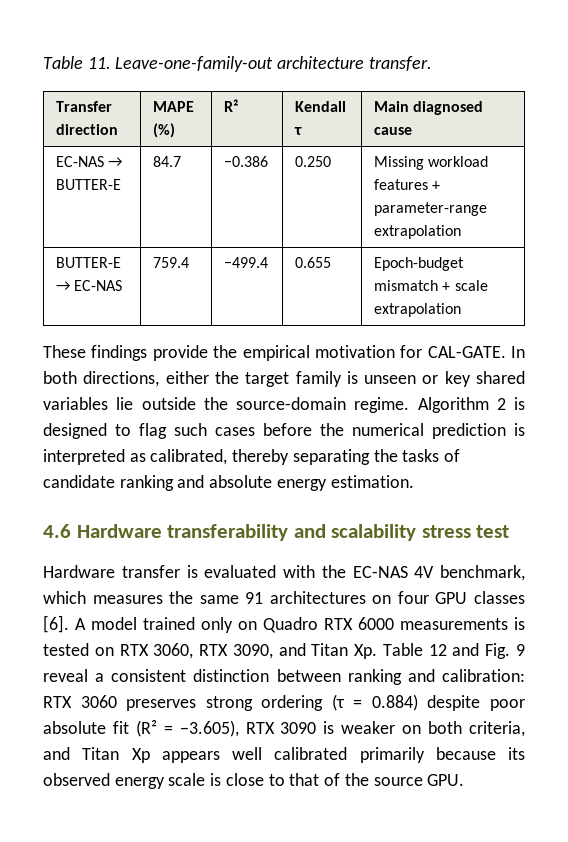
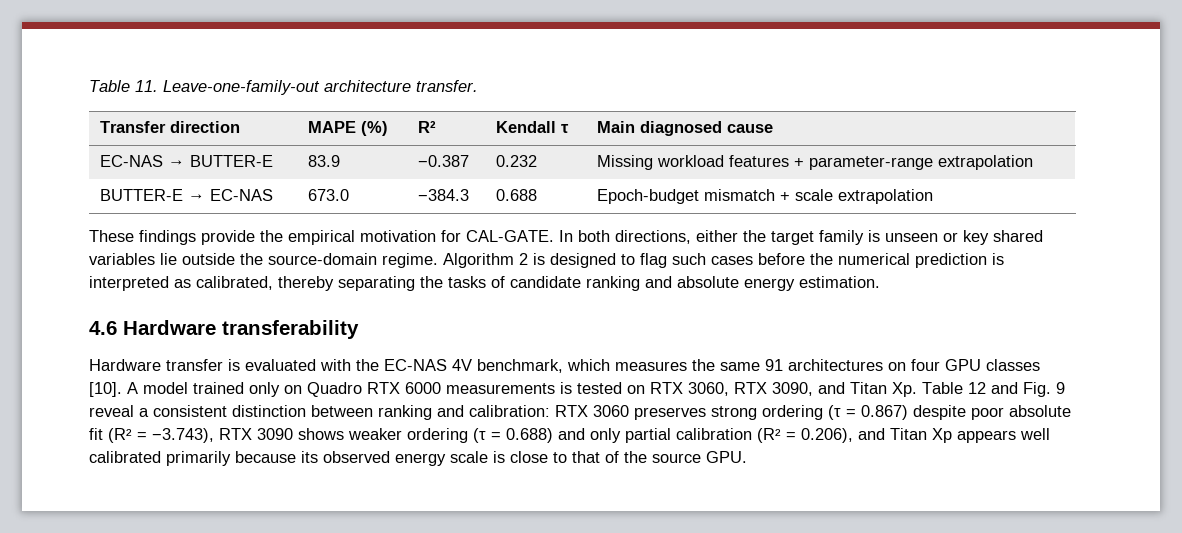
- EC-NAS → BUTTER-E | 84.7 | −0.386 | 0.250 | Missing workload features + parameter-range extrapolation
+ EC-NAS → BUTTER-E | 83.9 | −0.387 | 0.232 | Missing workload features + parameter-range extrapolation
- BUTTER-E → EC-NAS | 759.4 | −499.4 | 0.655 | Epoch-budget mismatch + scale extrapolation
+ BUTTER-E → EC-NAS | 673.0 | −384.3 | 0.688 | Epoch-budget mismatch + scale extrapolation
- 4.6 Hardware transferability and scalability stress test
+ 4.6 Hardware transferability
- Hardware transfer is evaluated with the EC-NAS 4V benchmark, which measures the same 91 architectures on four GPU classes [6].
+ Hardware transfer is evaluated with the EC-NAS 4V benchmark, which measures the same 91 architectures on four GPU classes [10].
- RTX 3060 preserves strong ordering (τ = 0.884) despite poor absolute fit (R² = −3.605), RTX 3090 is weaker on both criteria, and Titan Xp appears well calibrated primarily because its observed energy scale is close to that of the source GPU.
+ RTX 3060 preserves strong ordering (τ = 0.867) despite poor absolute fit (R² = −3.743), RTX 3090 shows weaker ordering (τ = 0.688) and only partial calibration (R² = 0.206), and Titan Xp appears well calibrated primarily because its observed energy scale is close to that of the source GPU.

